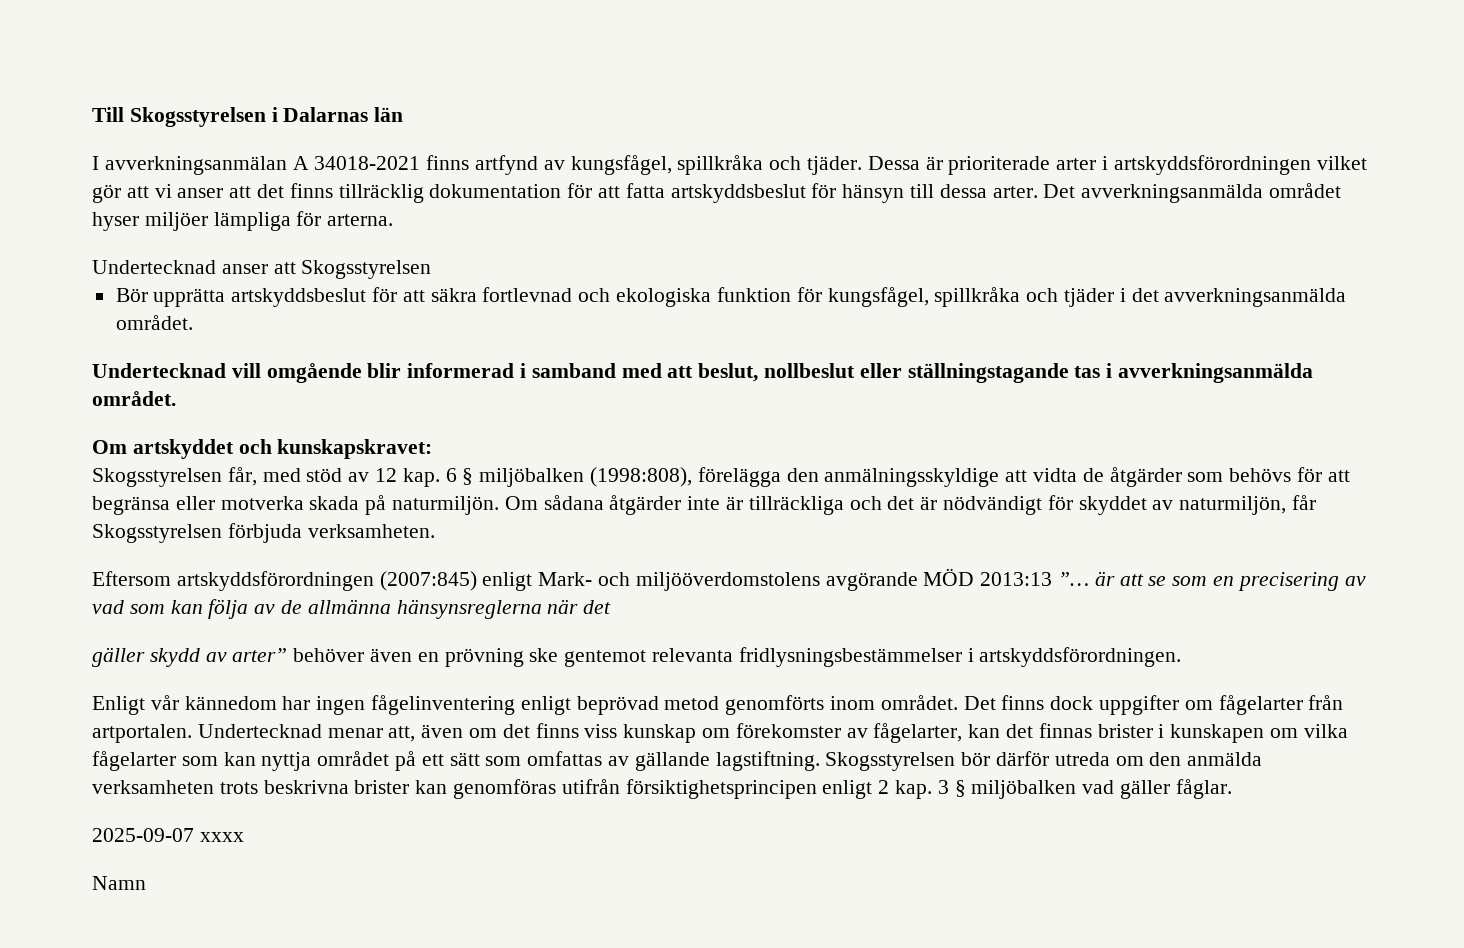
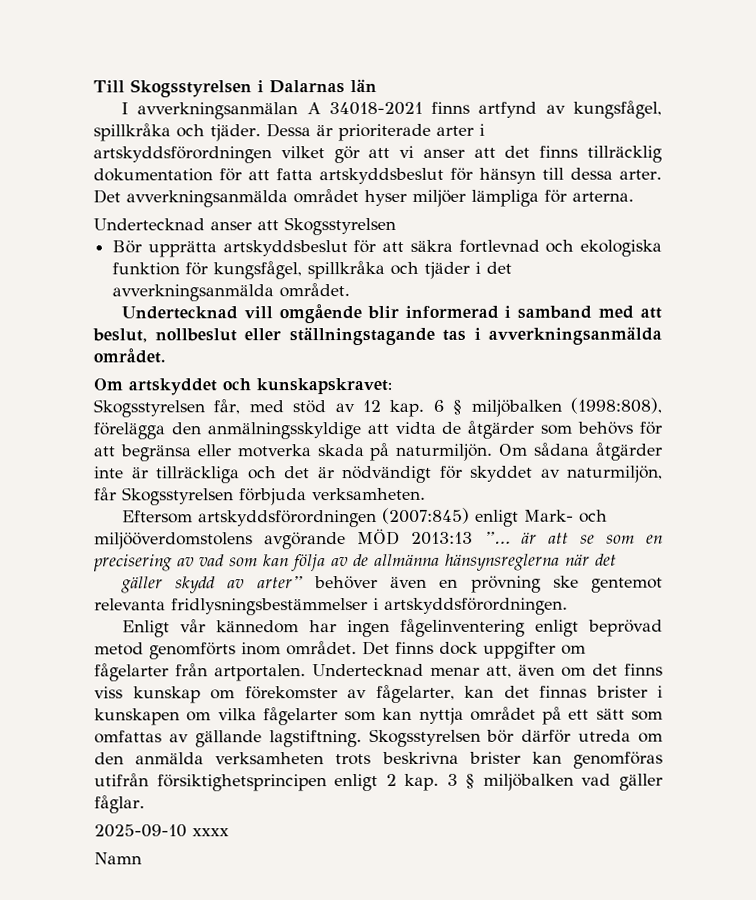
- 2025-09-07 xxxx
+ 2025-09-10 xxxx

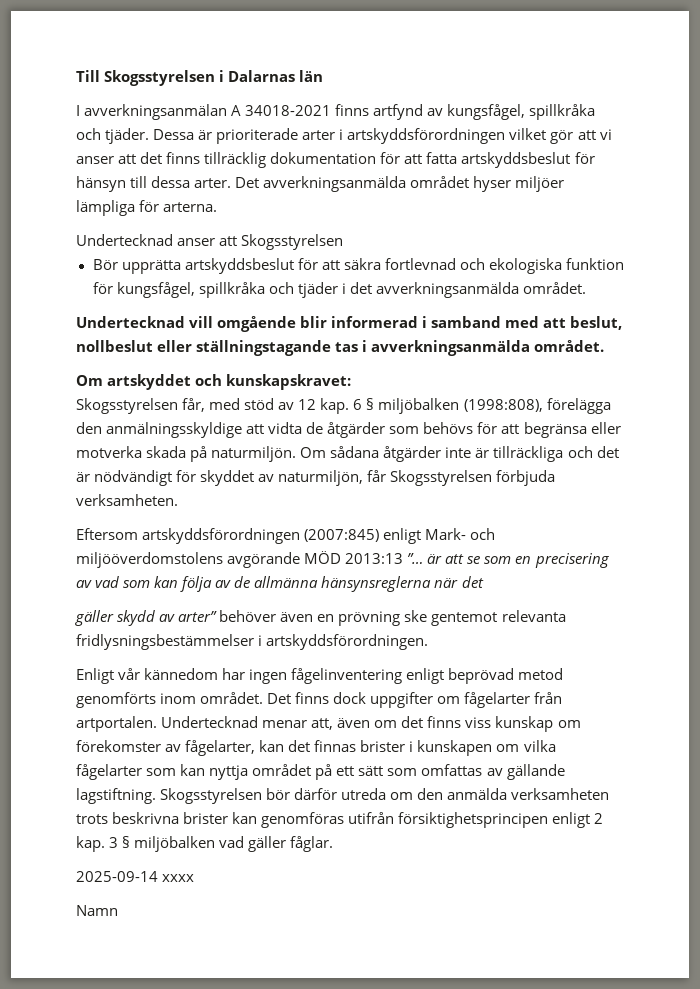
- 2025-09-10 xxxx
+ 2025-09-14 xxxx

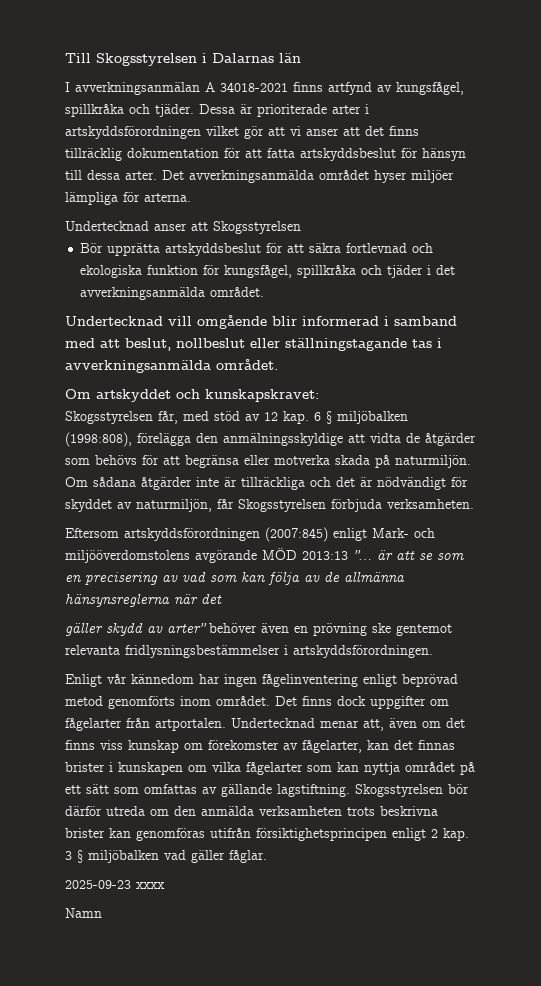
- 2025-09-14 xxxx
+ 2025-09-23 xxxx

